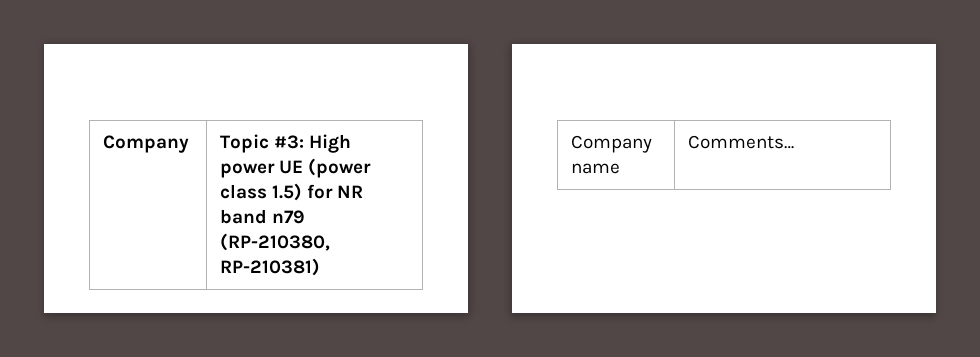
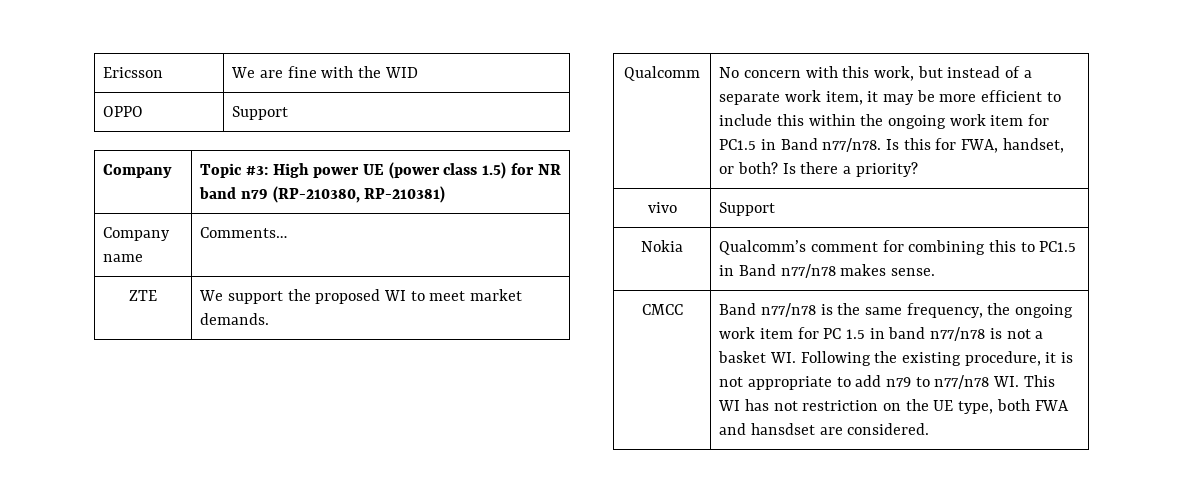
+ Ericsson | We are fine with the WID
+ OPPO | Support
+ ZTE | We support the proposed WI to meet market demands.
+ Qualcomm | No concern with this work, but instead of a separate work item, it may be more efficient to include this within the ongoing work item for PC1.5 in Band n77/n78. Is this for FWA, handset, or both? Is there a priority?
+ vivo | Support
+ Nokia | Qualcomm’s comment for combining this to PC1.5 in Band n77/n78 makes sense.
+ CMCC | Band n77/n78 is the same frequency, the ongoing work item for PC 1.5 in band n77/n78 is not a basket WI. Following the existing procedure, it is not appropriate to add n79 to n77/n78 WI. This WI has not restriction on the UE type, both FWA and hansdset are considered.

